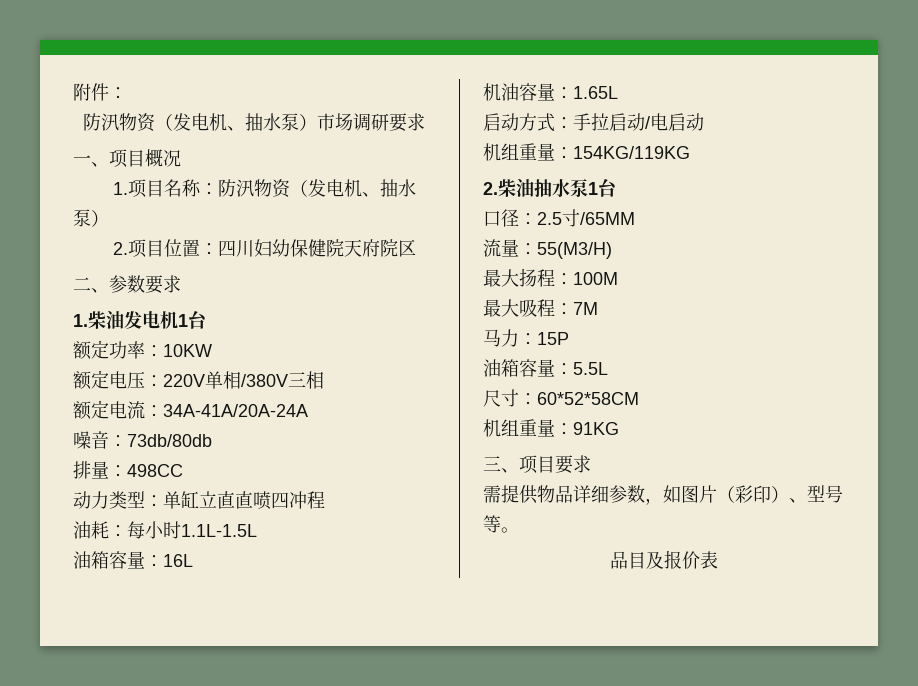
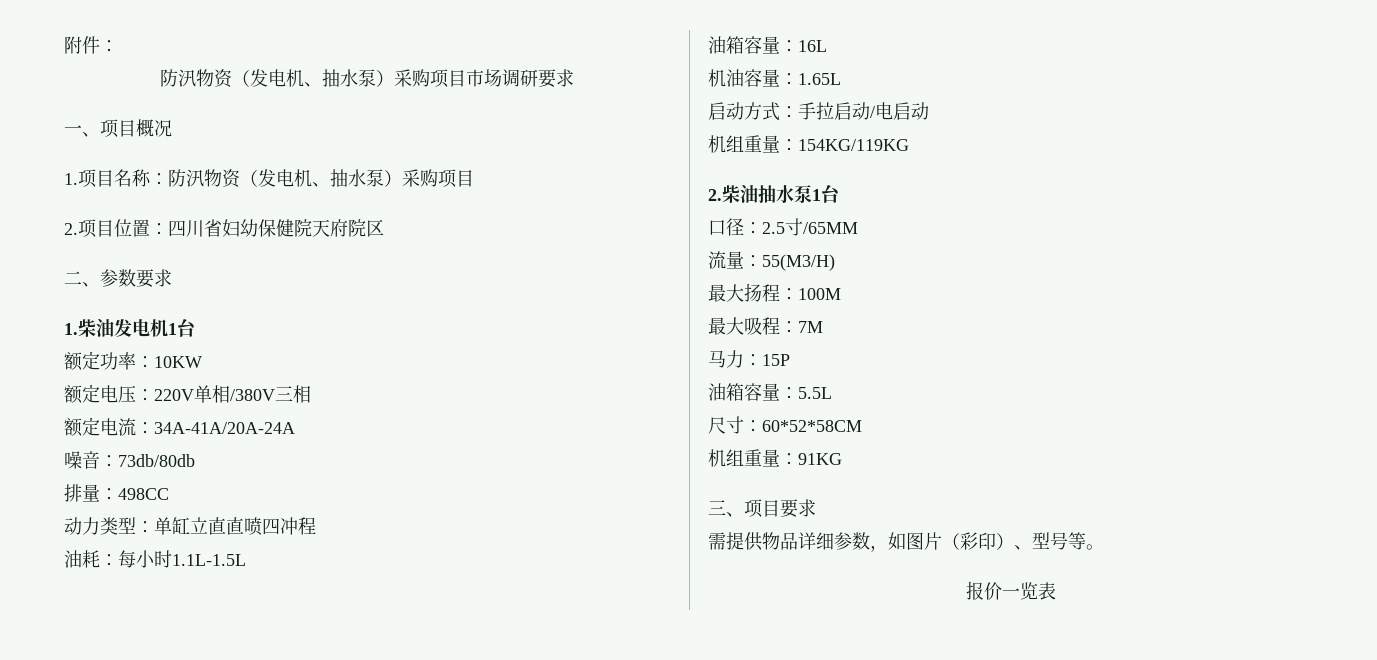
- 防汛物资（发电机、抽水泵）市场调研要求
+ 防汛物资（发电机、抽水泵）采购项目市场调研要求
- 1.项目名称：防汛物资（发电机、抽水泵）
+ 1.项目名称：防汛物资（发电机、抽水泵）采购项目
- 2.项目位置：四川妇幼保健院天府院区
+ 2.项目位置：四川省妇幼保健院天府院区
- 品目及报价表
+ 报价一览表

